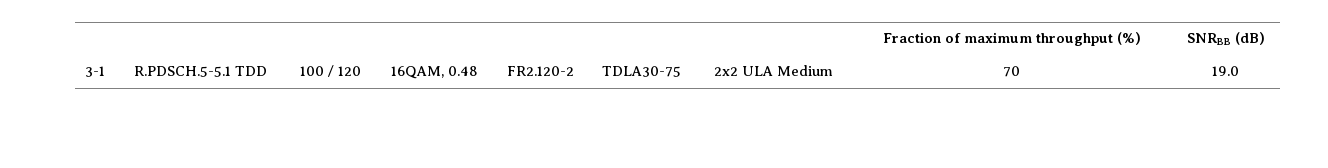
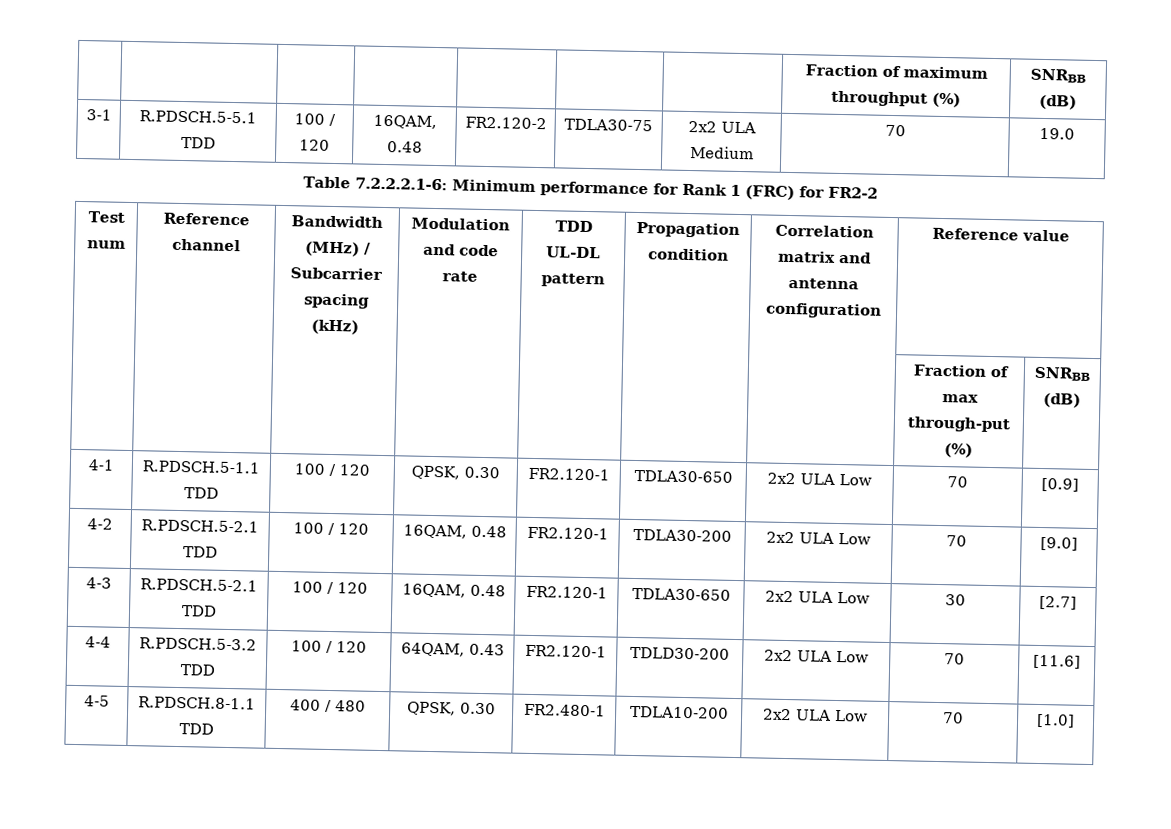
+ Table 7.2.2.2.1-6: Minimum performance for Rank 1 (FRC) for FR2-2
+ Test num | Reference channel | Bandwidth (MHz) / Subcarrier spacing (kHz) | Modulation and code rate | TDD UL-DL pattern | Propagation condition | Correlation matrix and antenna configuration | Reference value
+ | | | | | | | Fraction of max through-put (%) | SNRBB (dB)
+ 4-1 | R.PDSCH.5-1.1 TDD | 100 / 120 | QPSK, 0.30 | FR2.120-1 | TDLA30-650 | 2x2 ULA Low | 70 | [0.9]
+ 4-2 | R.PDSCH.5-2.1 TDD | 100 / 120 | 16QAM, 0.48 | FR2.120-1 | TDLA30-200 | 2x2 ULA Low | 70 | [9.0]
+ 4-3 | R.PDSCH.5-2.1 TDD | 100 / 120 | 16QAM, 0.48 | FR2.120-1 | TDLA30-650 | 2x2 ULA Low | 30 | [2.7]
+ 4-4 | R.PDSCH.5-3.2 TDD | 100 / 120 | 64QAM, 0.43 | FR2.120-1 | TDLD30-200 | 2x2 ULA Low | 70 | [11.6]
+ 4-5 | R.PDSCH.8-1.1 TDD | 400 / 480 | QPSK, 0.30 | FR2.480-1 | TDLA10-200 | 2x2 ULA Low | 70 | [1.0]

